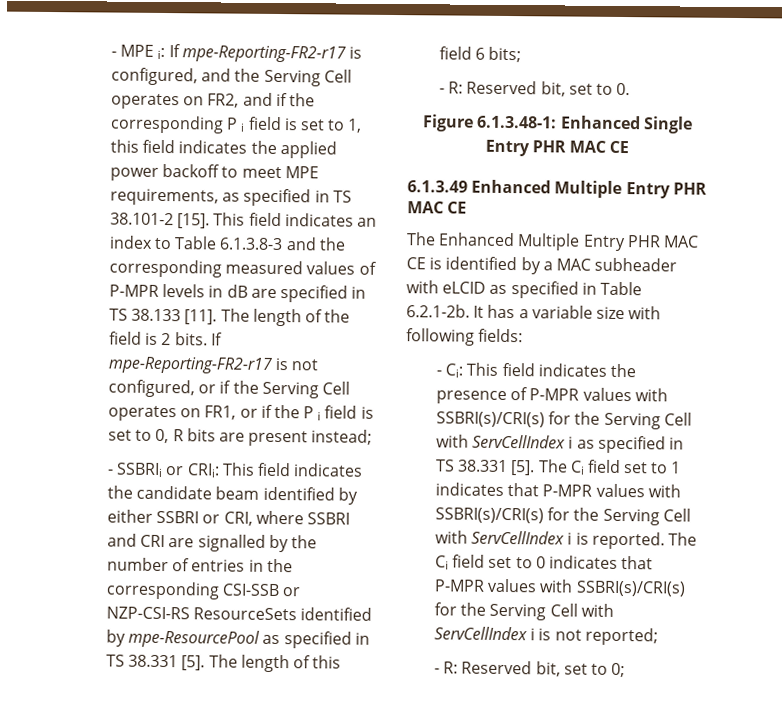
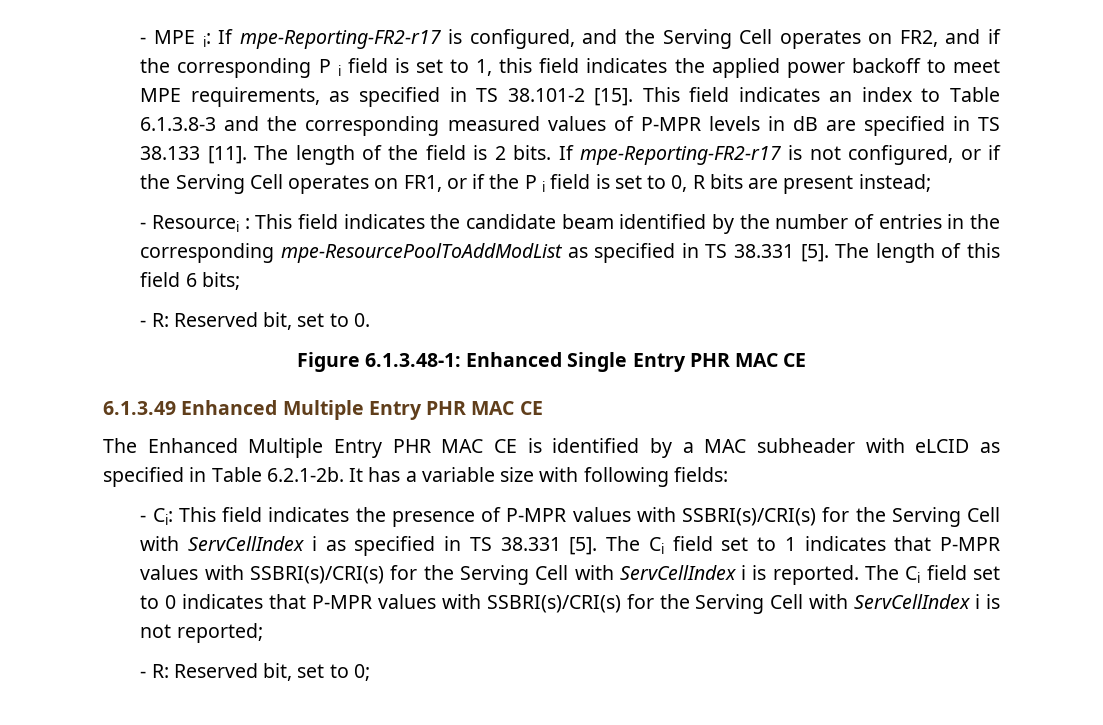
- - SSBRIi or CRIi: This field indicates the candidate beam identified by either SSBRI or CRI, where SSBRI and CRI are signalled by the number of entries in the corresponding CSI-SSB or NZP-CSI-RS ResourceSets identified by mpe-ResourcePool as specified in TS 38.331 [5].
+ - Resourcei : This field indicates the candidate beam identified by the number of entries in the corresponding mpe-ResourcePoolToAddModList as specified in TS 38.331 [5].

